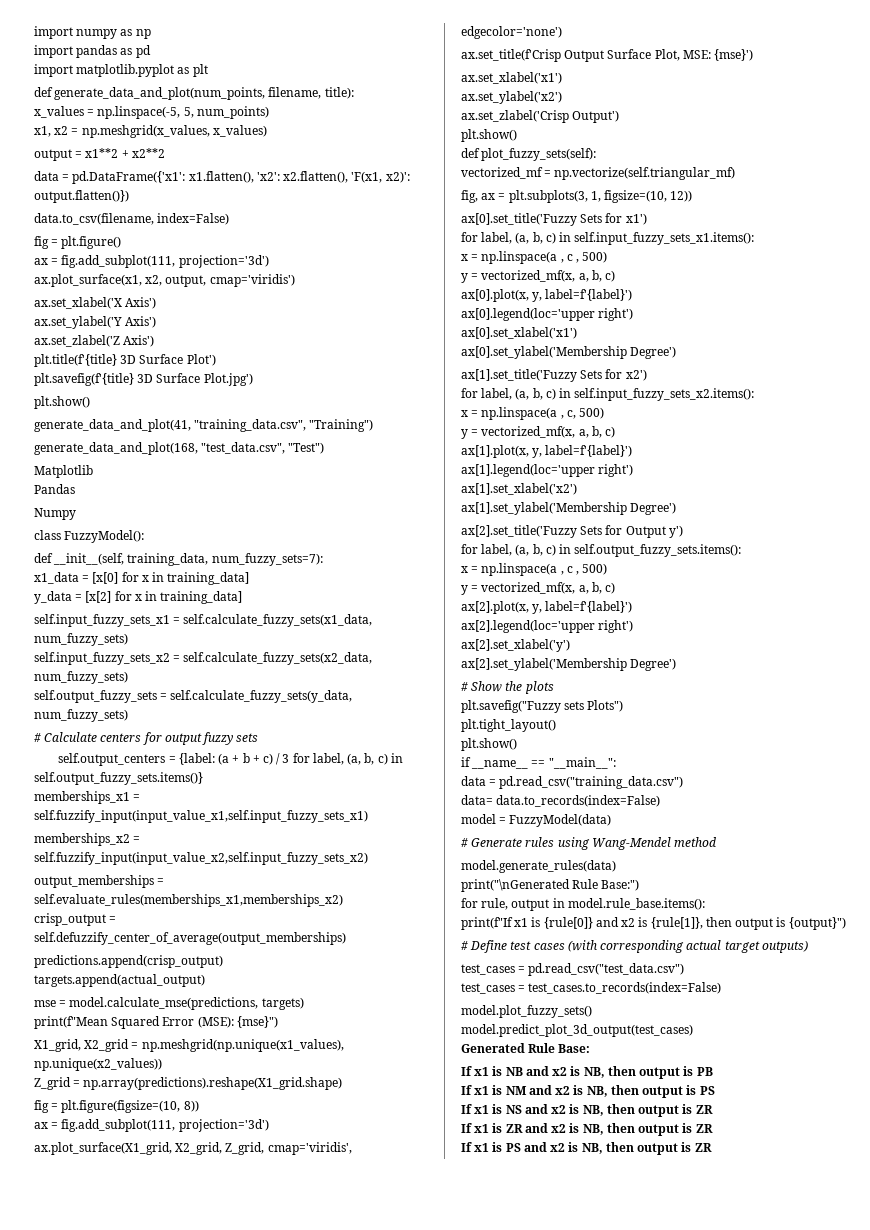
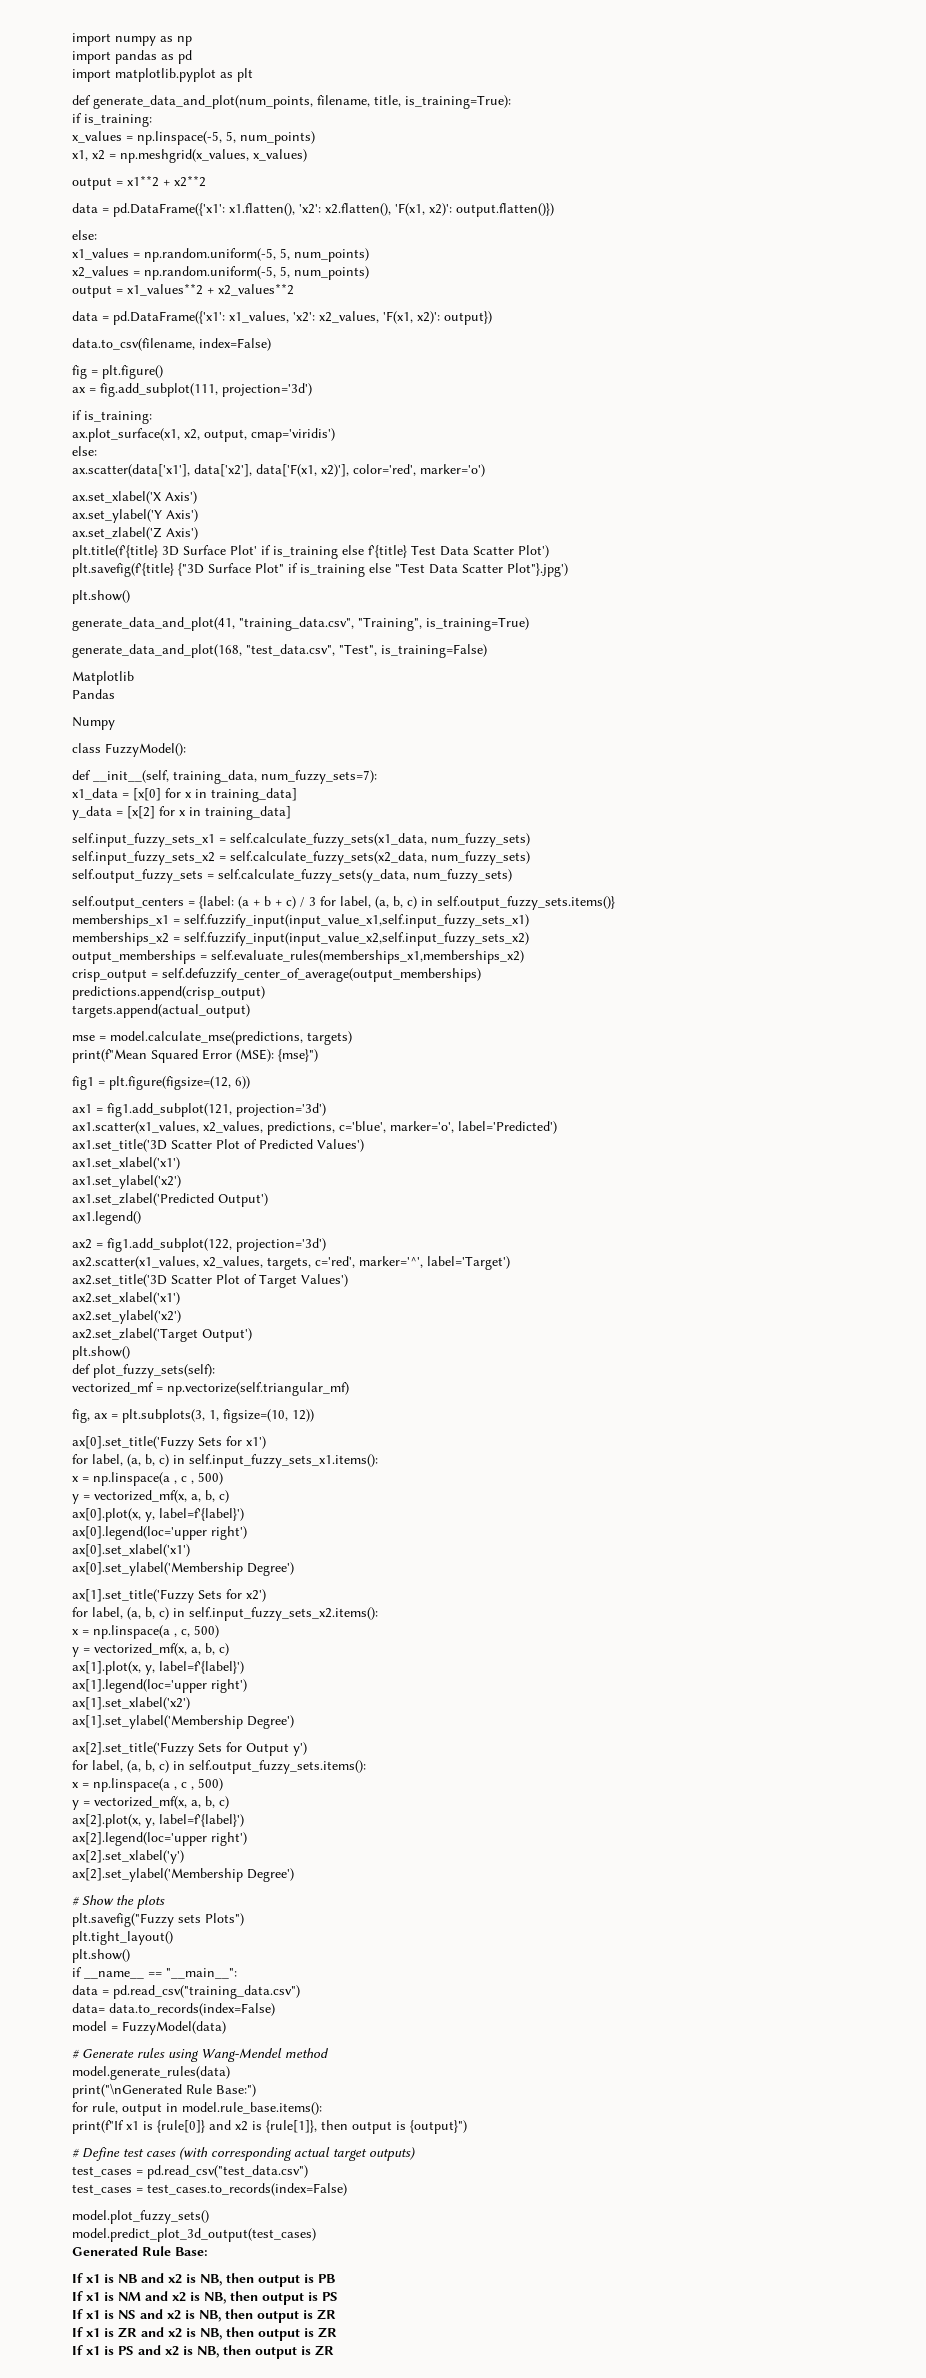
- def generate_data_and_plot(num_points, filename, title):
+ def generate_data_and_plot(num_points, filename, title, is_training=True):
+ if is_training:
  data = pd.DataFrame({'x1': x1.flatten(), 'x2': x2.flatten(), 'F(x1, x2)': output.flatten()})
+ else:
+ x1_values = np.random.uniform(-5, 5, num_points)
+ x2_values = np.random.uniform(-5, 5, num_points)
+ output = x1_values**2 + x2_values**2
+ data = pd.DataFrame({'x1': x1_values, 'x2': x2_values, 'F(x1, x2)': output})
  fig = plt.figure()
  ax = fig.add_subplot(111, projection='3d')
+ if is_training:
  ax.plot_surface(x1, x2, output, cmap='viridis')
+ else:
+ ax.scatter(data['x1'], data['x2'], data['F(x1, x2)'], color='red', marker='o')
- plt.title(f'{title} 3D Surface Plot')
- plt.savefig(f'{title} 3D Surface Plot.jpg')
+ plt.title(f'{title} 3D Surface Plot' if is_training else f'{title} Test Data Scatter Plot')
+ plt.savefig(f'{title} {"3D Surface Plot" if is_training else "Test Data Scatter Plot"}.jpg')
- generate_data_and_plot(41, "training_data.csv", "Training")
+ generate_data_and_plot(41, "training_data.csv", "Training", is_training=True)
- generate_data_and_plot(168, "test_data.csv", "Test")
+ generate_data_and_plot(168, "test_data.csv", "Test", is_training=False)
- # Calculate centers for output fuzzy sets
- X1_grid, X2_grid = np.meshgrid(np.unique(x1_values), np.unique(x2_values))
- Z_grid = np.array(predictions).reshape(X1_grid.shape)
- fig = plt.figure(figsize=(10, 8))
- ax = fig.add_subplot(111, projection='3d')
- ax.plot_surface(X1_grid, X2_grid, Z_grid, cmap='viridis', edgecolor='none')
- ax.set_title(f'Crisp Output Surface Plot, MSE: {mse}')
- ax.set_xlabel('x1')
- ax.set_ylabel('x2')
- ax.set_zlabel('Crisp Output')
+ fig1 = plt.figure(figsize=(12, 6))
+ ax1 = fig1.add_subplot(121, projection='3d')
+ ax1.scatter(x1_values, x2_values, predictions, c='blue', marker='o', label='Predicted')
+ ax1.set_title('3D Scatter Plot of Predicted Values')
+ ax1.set_xlabel('x1')
+ ax1.set_ylabel('x2')
+ ax1.set_zlabel('Predicted Output')
+ ax1.legend()
+ ax2 = fig1.add_subplot(122, projection='3d')
+ ax2.scatter(x1_values, x2_values, targets, c='red', marker='^', label='Target')
+ ax2.set_title('3D Scatter Plot of Target Values')
+ ax2.set_xlabel('x1')
+ ax2.set_ylabel('x2')
+ ax2.set_zlabel('Target Output')

